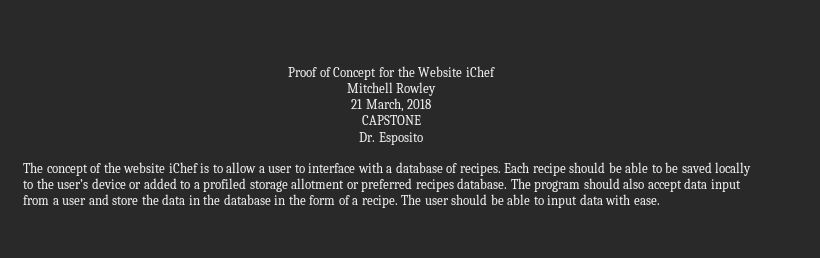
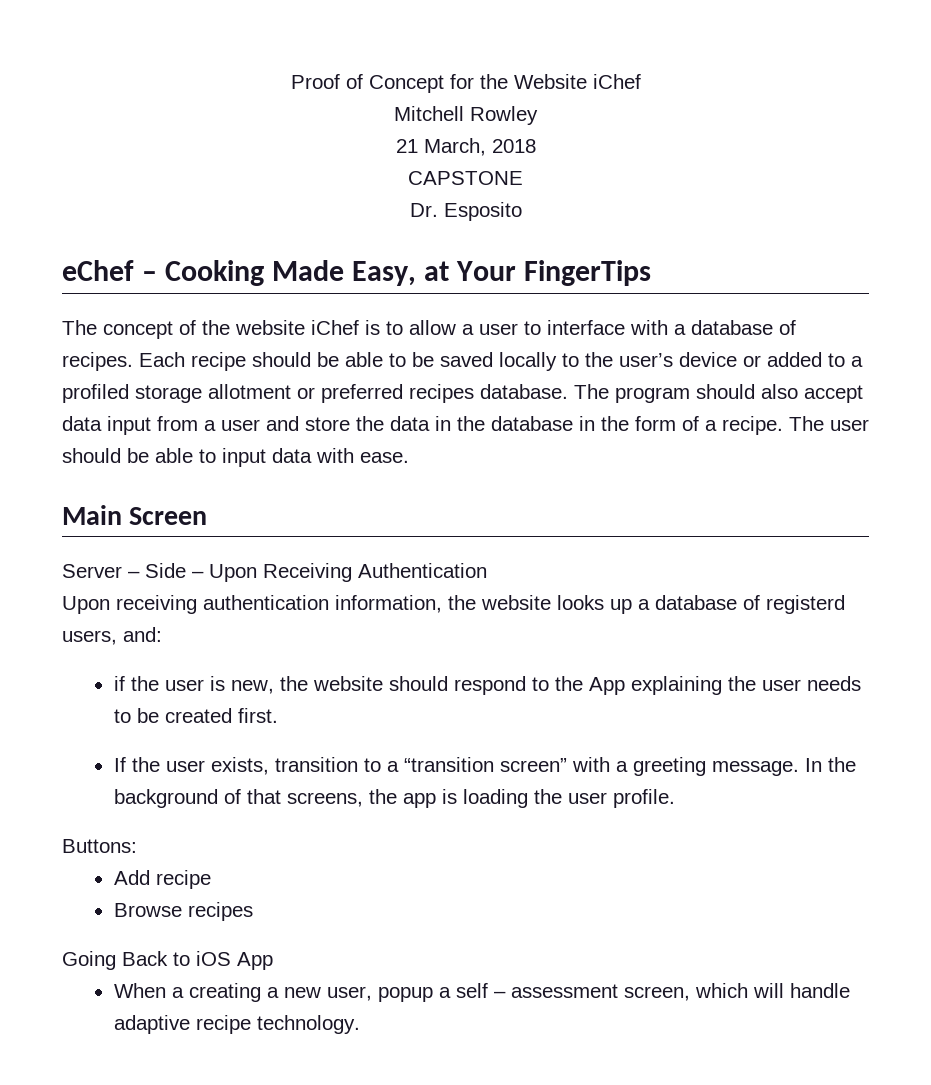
+ eChef – Cooking Made Easy, at Your FingerTips
+ Main Screen
+ Server – Side – Upon Receiving Authentication
+ Upon receiving authentication information, the website looks up a database of registerd users, and:
+ if the user is new, the website should respond to the App explaining the user needs to be created first.
+ If the user exists, transition to a “transition screen” with a greeting message. In the background of that screens, the app is loading the user profile.
+ Buttons:
+ Add recipe
+ Browse recipes
+ Going Back to iOS App
+ When a creating a new user, popup a self – assessment screen, which will handle adaptive recipe technology.

